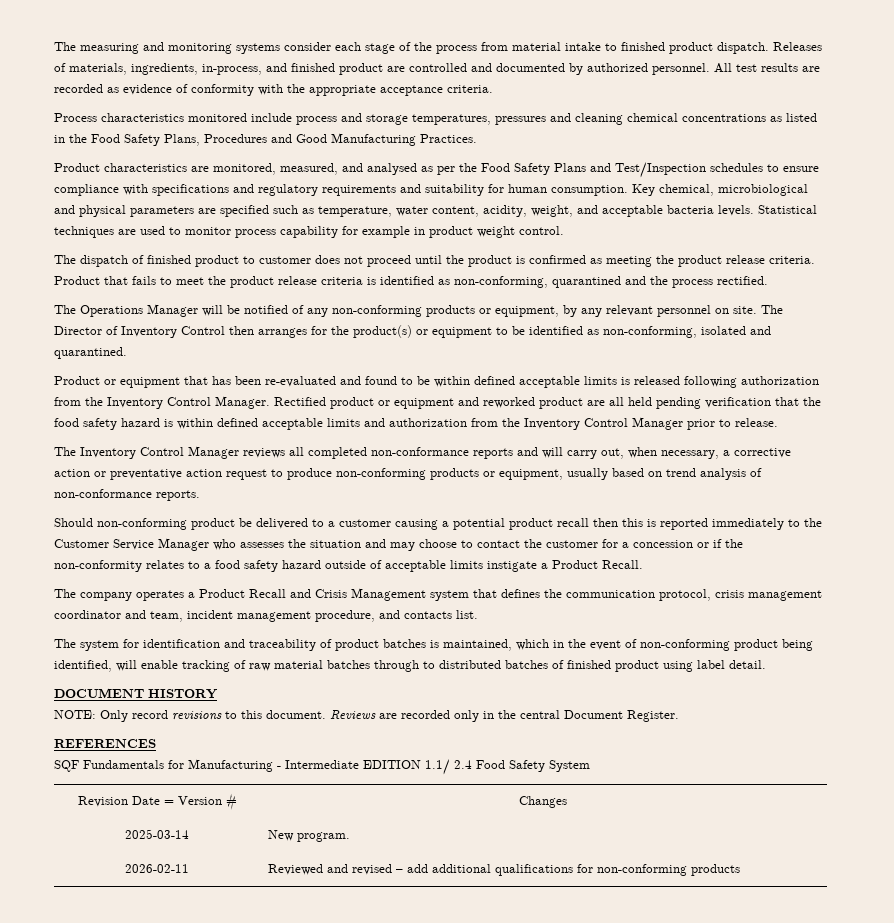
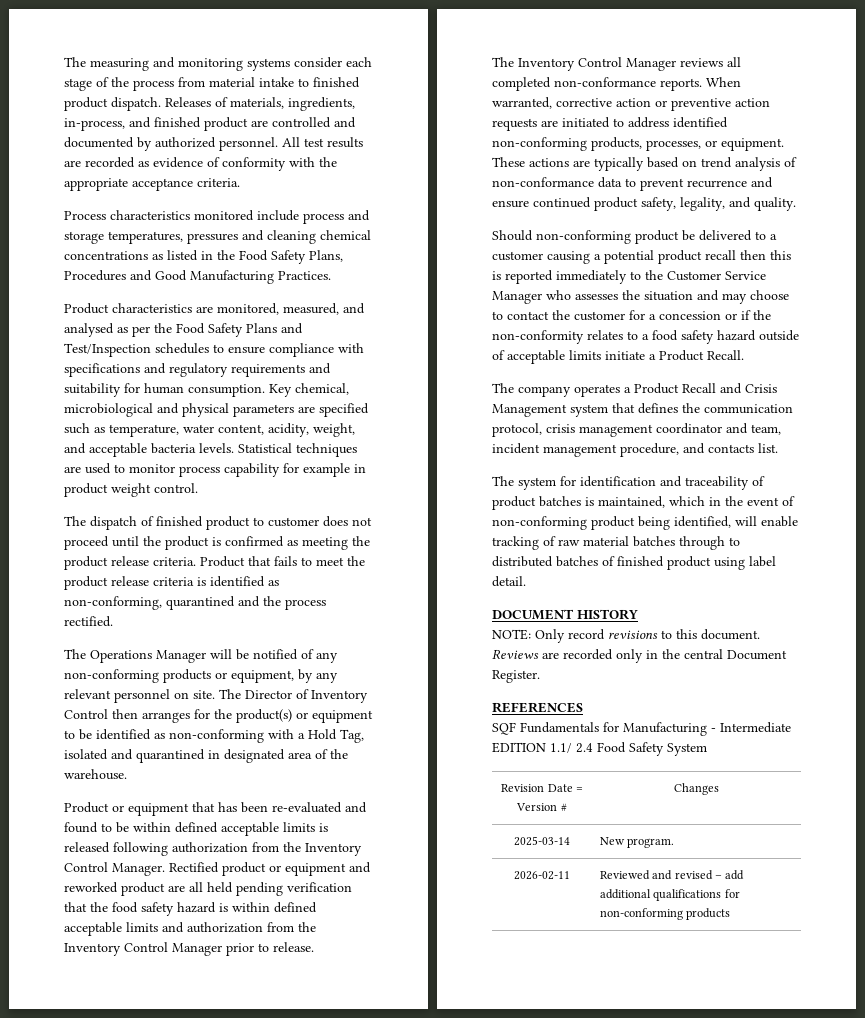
- The Director of Inventory Control then arranges for the product(s) or equipment to be identified as non-conforming, isolated and quarantined.
+ The Director of Inventory Control then arranges for the product(s) or equipment to be identified as non-conforming with a Hold Tag, isolated and quarantined in designated area of the warehouse.
- The Inventory Control Manager reviews all completed non-conformance reports and will carry out, when necessary, a corrective action or preventative action request to produce non-conforming products or equipment, usually based on trend analysis of non-conformance reports.
+ The Inventory Control Manager reviews all completed non-conformance reports. When warranted, corrective action or preventive action requests are initiated to address identified non-conforming products, processes, or equipment. These actions are typically based on trend analysis of non-conformance data to prevent recurrence and ensure continued product safety, legality, and quality.
- Should non-conforming product be delivered to a customer causing a potential product recall then this is reported immediately to the Customer Service Manager who assesses the situation and may choose to contact the customer for a concession or if the non-conformity relates to a food safety hazard outside of acceptable limits instigate a Product Recall.
+ Should non-conforming product be delivered to a customer causing a potential product recall then this is reported immediately to the Customer Service Manager who assesses the situation and may choose to contact the customer for a concession or if the non-conformity relates to a food safety hazard outside of acceptable limits initiate a Product Recall.

